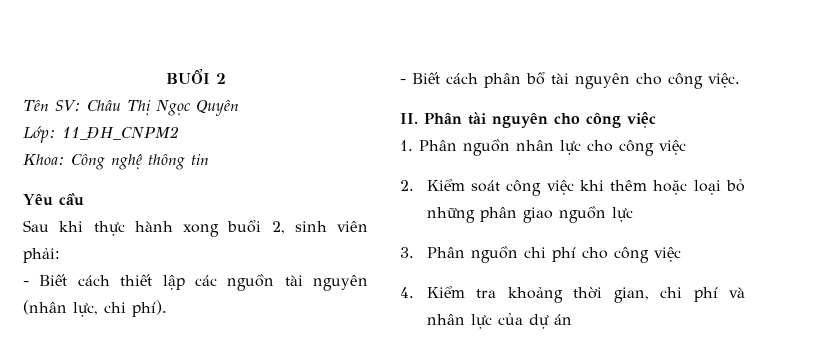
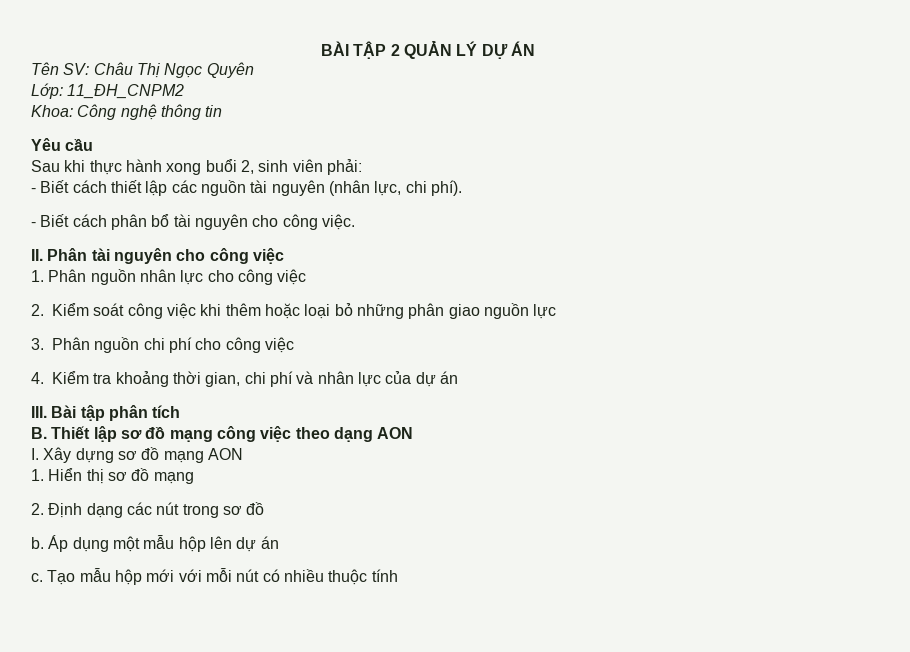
- BUỔI 2
+ BÀI TẬP 2 QUẢN LÝ DỰ ÁN
+ III. Bài tập phân tích
+ B. Thiết lập sơ đồ mạng công việc theo dạng AON
+ I. Xây dựng sơ đồ mạng AON
+ 1. Hiển thị sơ đồ mạng
+ 2. Định dạng các nút trong sơ đồ
+ b. Áp dụng một mẫu hộp lên dự án
+ c. Tạo mẫu hộp mới với mỗi nút có nhiều thuộc tính

